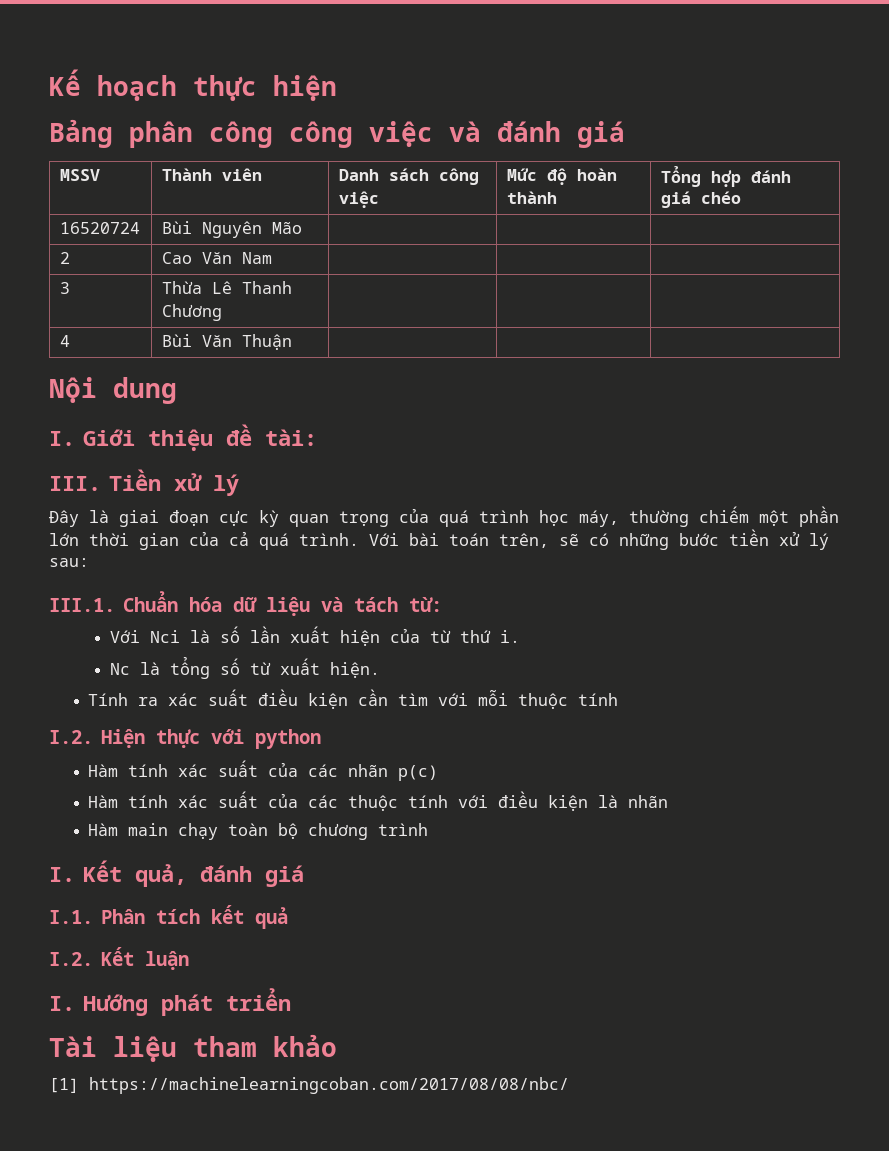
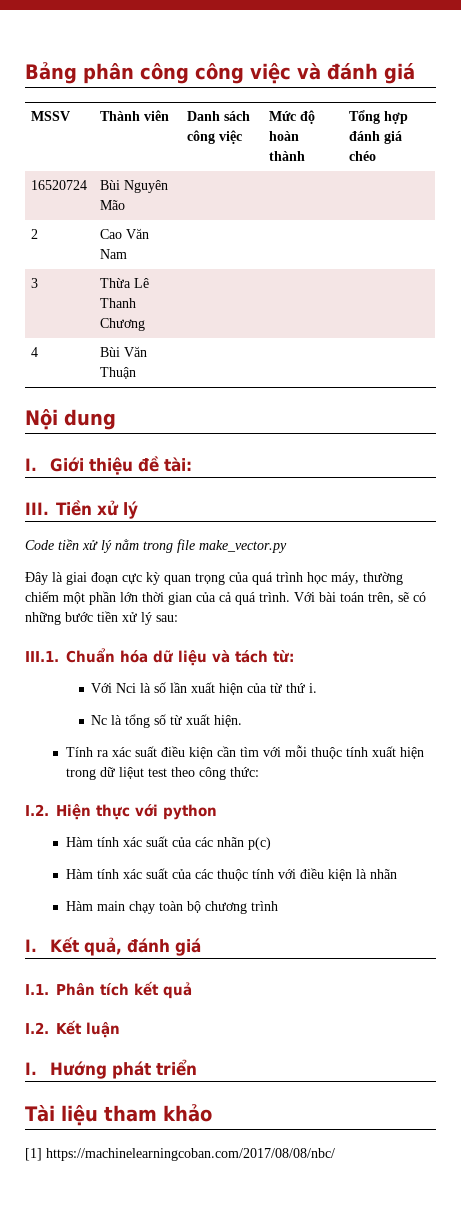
- Kế hoạch thực hiện
+ Code tiền xử lý nằm trong file make_vector.py
- Tính ra xác suất điều kiện cần tìm với mỗi thuộc tính
+ Tính ra xác suất điều kiện cần tìm với mỗi thuộc tính xuất hiện trong dữ liệut test theo công thức:

